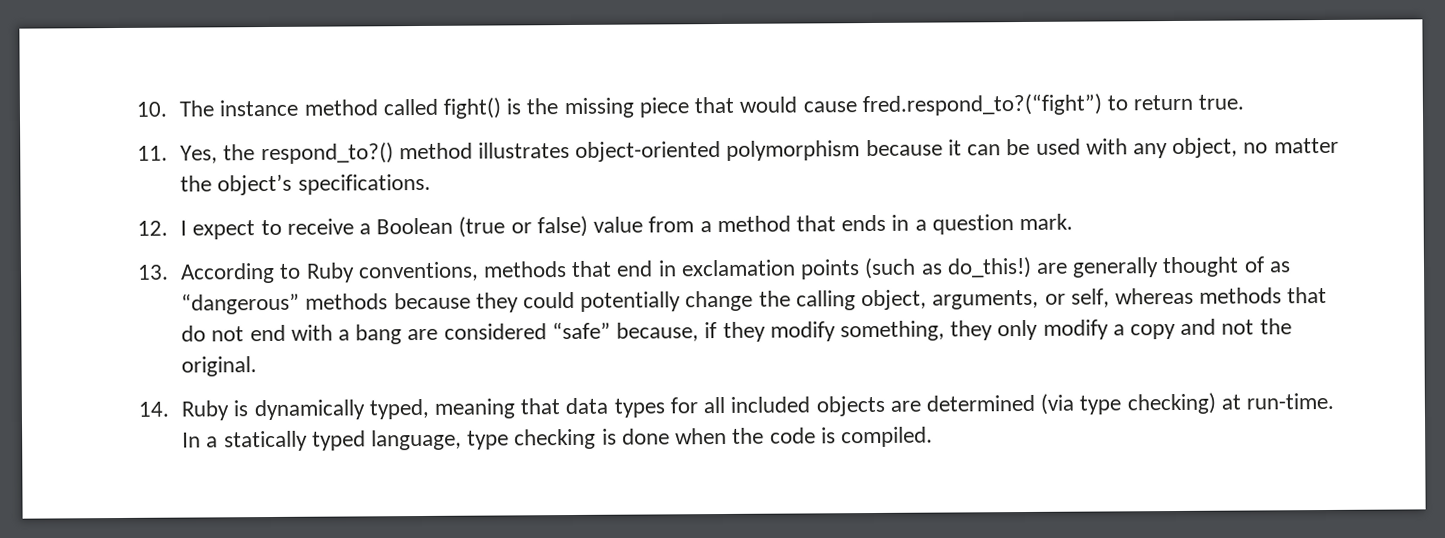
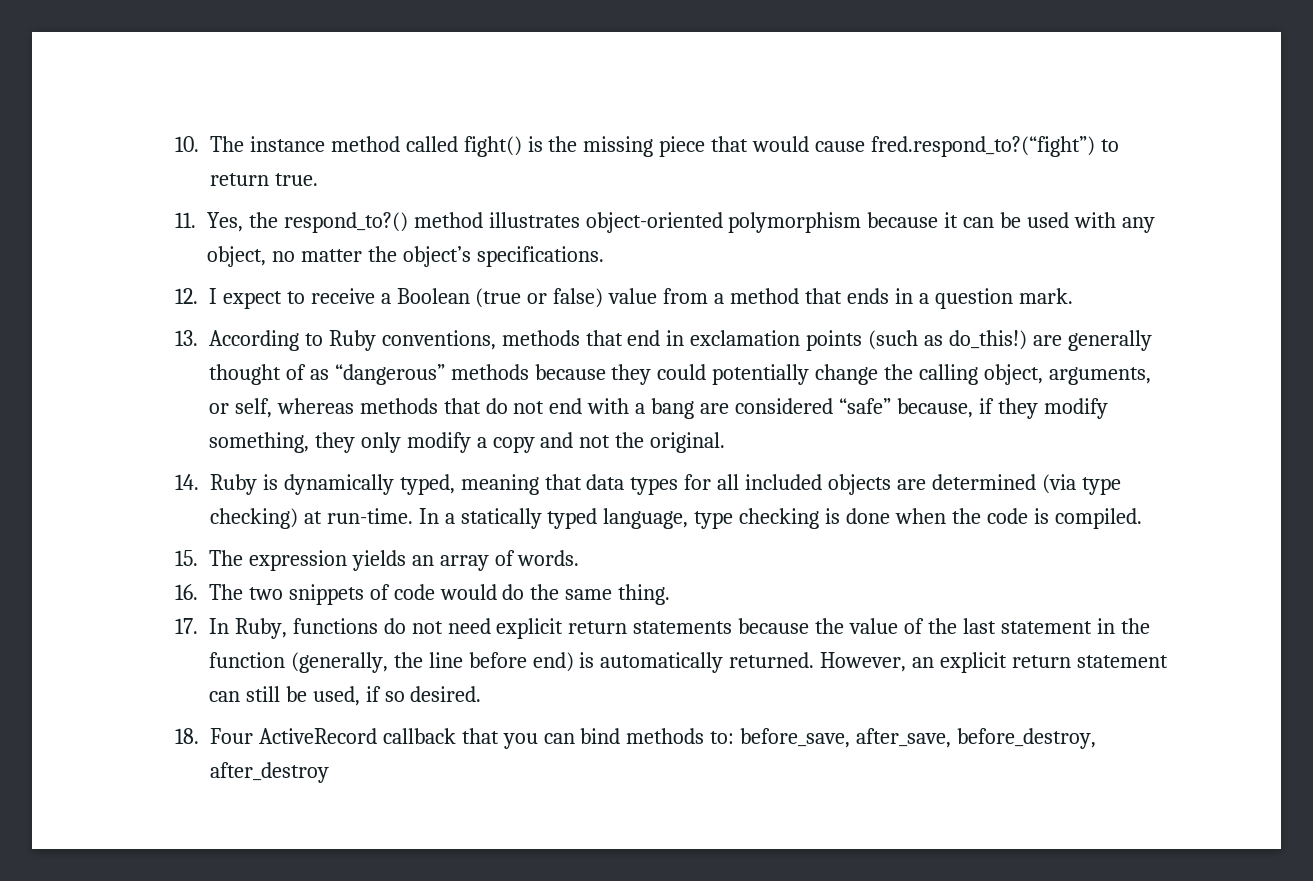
+ 15. The expression yields an array of words.
+ 16. The two snippets of code would do the same thing.
+ 17. In Ruby, functions do not need explicit return statements because the value of the last statement in the function (generally, the line before end) is automatically returned. However, an explicit return statement can still be used, if so desired.
+ 18. Four ActiveRecord callback that you can bind methods to: before_save, after_save, before_destroy, after_destroy

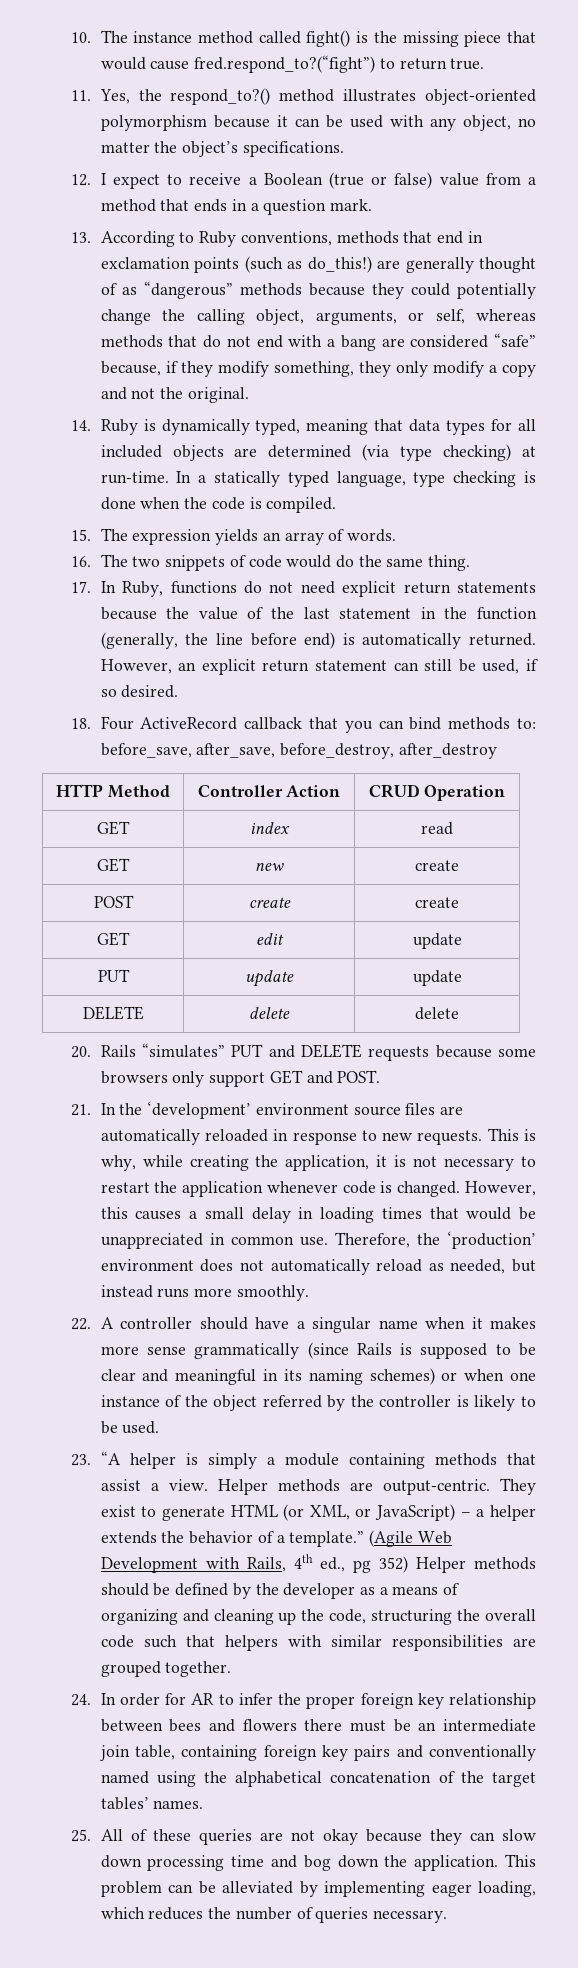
+ HTTP Method | Controller Action | CRUD Operation
+ GET | index | read
+ GET | new | create
+ POST | create | create
+ GET | edit | update
+ PUT | update | update
+ DELETE | delete | delete
+ 20. Rails “simulates” PUT and DELETE requests because some browsers only support GET and POST.
+ 21. In the ‘development’ environment source files are automatically reloaded in response to new requests. This is why, while creating the application, it is not necessary to restart the application whenever code is changed. However, this causes a small delay in loading times that would be unappreciated in common use. Therefore, the ‘production’ environment does not automatically reload as needed, but instead runs more smoothly.
+ 22. A controller should have a singular name when it makes more sense grammatically (since Rails is supposed to be clear and meaningful in its naming schemes) or when one instance of the object referred by the controller is likely to be used.
+ 23. “A helper is simply a module containing methods that assist a view. Helper methods are output-centric. They exist to generate HTML (or XML, or JavaScript) – a helper extends the behavior of a template.” (Agile Web Development with Rails, 4th ed., pg 352) Helper methods should be defined by the developer as a means of organizing and cleaning up the code, structuring the overall code such that helpers with similar responsibilities are grouped together.
+ 24. In order for AR to infer the proper foreign key relationship between bees and flowers there must be an intermediate join table, containing foreign key pairs and conventionally named using the alphabetical concatenation of the target tables’ names.
+ 25. All of these queries are not okay because they can slow down processing time and bog down the application. This problem can be alleviated by implementing eager loading, which reduces the number of queries necessary.

